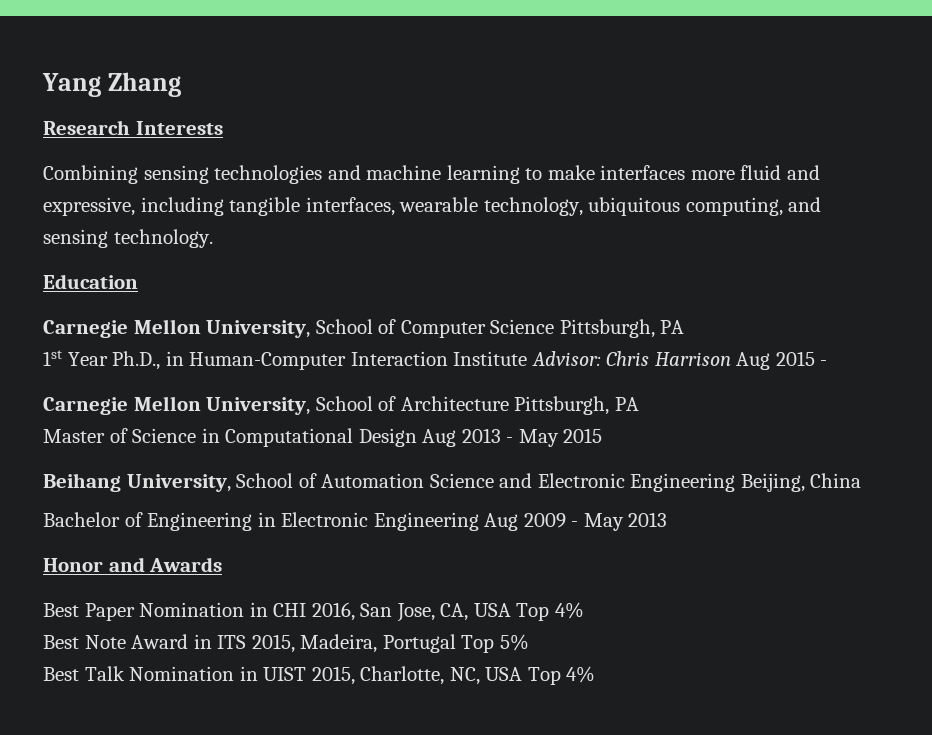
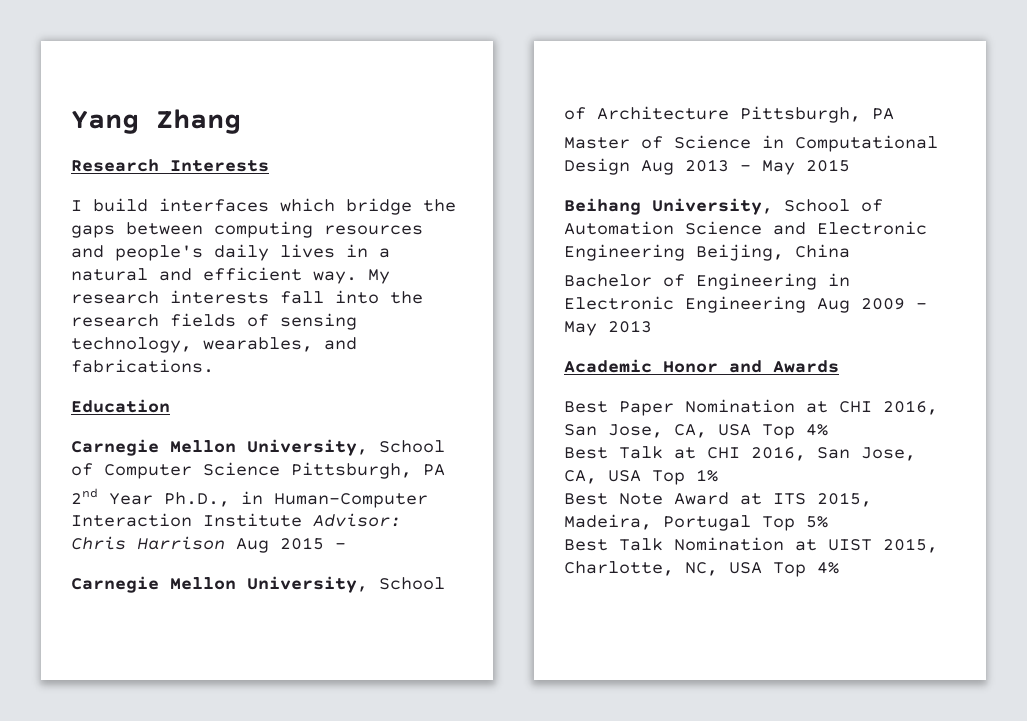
- Combining sensing technologies and machine learning to make interfaces more fluid and expressive, including tangible interfaces, wearable technology, ubiquitous computing, and sensing technology.
+ I build interfaces which bridge the gaps between computing resources and people's daily lives in a natural and efficient way. My research interests fall into the research fields of sensing technology, wearables, and fabrications.
- 1st Year Ph.D., in Human-Computer Interaction Institute Advisor: Chris Harrison Aug 2015 -
+ 2nd Year Ph.D., in Human-Computer Interaction Institute Advisor: Chris Harrison Aug 2015 -
- Honor and Awards
+ Academic Honor and Awards
- Best Paper Nomination in CHI 2016, San Jose, CA, USA Top 4%
+ Best Paper Nomination at CHI 2016, San Jose, CA, USA Top 4%
+ Best Talk at CHI 2016, San Jose, CA, USA Top 1%
- Best Note Award in ITS 2015, Madeira, Portugal Top 5%
+ Best Note Award at ITS 2015, Madeira, Portugal Top 5%
- Best Talk Nomination in UIST 2015, Charlotte, NC, USA Top 4%
+ Best Talk Nomination at UIST 2015, Charlotte, NC, USA Top 4%

